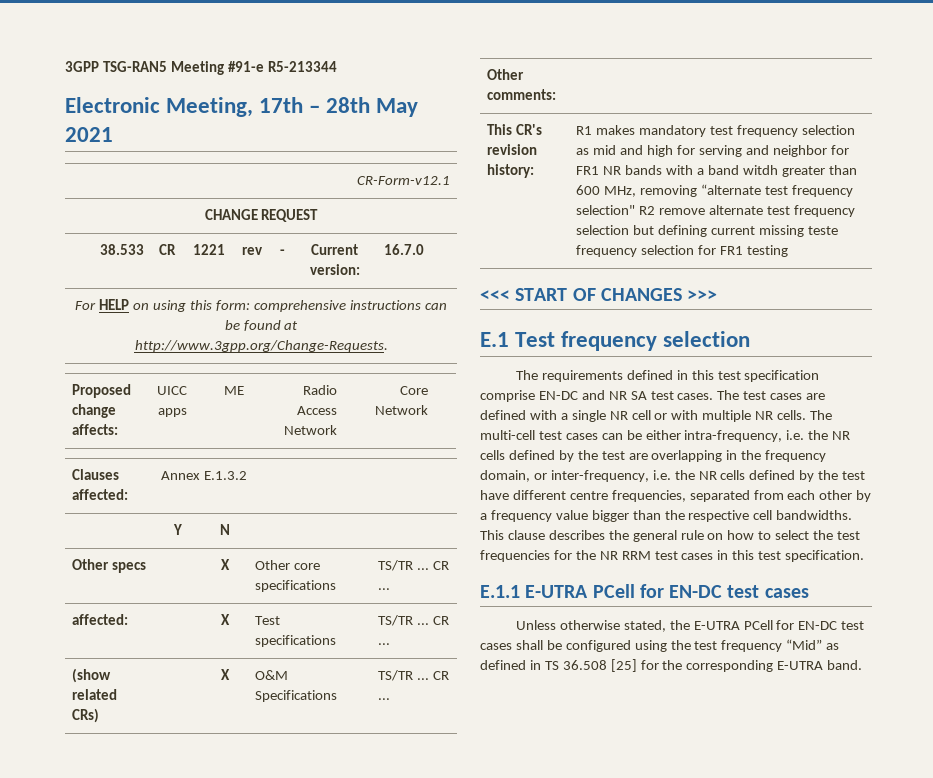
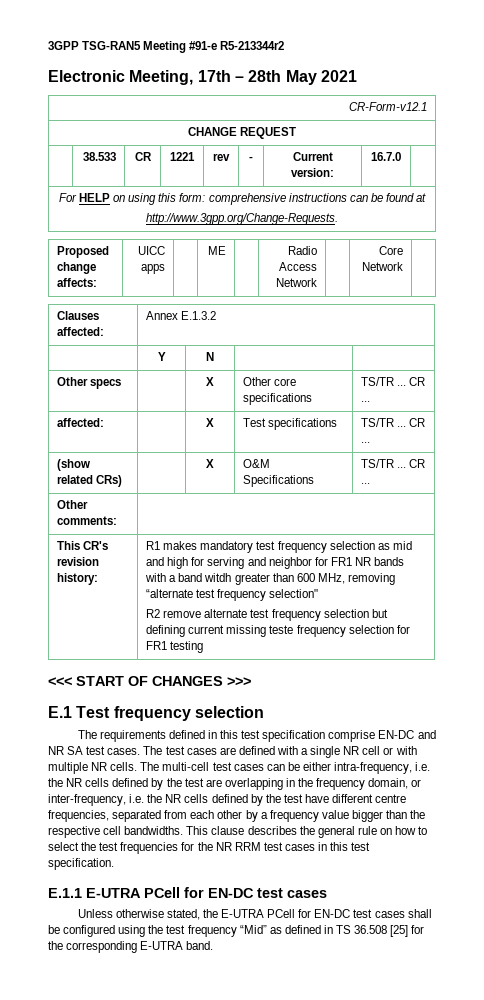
- 3GPP TSG-RAN5 Meeting #91-e R5-213344
+ 3GPP TSG-RAN5 Meeting #91-e R5-213344r2
- R1 makes mandatory test frequency selection as mid and high for serving and neighbor for FR1 NR bands with a band witdh greater than 600 MHz, removing “alternate test frequency selection" R2 remove alternate test frequency selection but defining current missing teste frequency selection for FR1 testing
+ R1 makes mandatory test frequency selection as mid and high for serving and neighbor for FR1 NR bands with a band witdh greater than 600 MHz, removing “alternate test frequency selection"
+ R2 remove alternate test frequency selection but defining current missing teste frequency selection for FR1 testing

